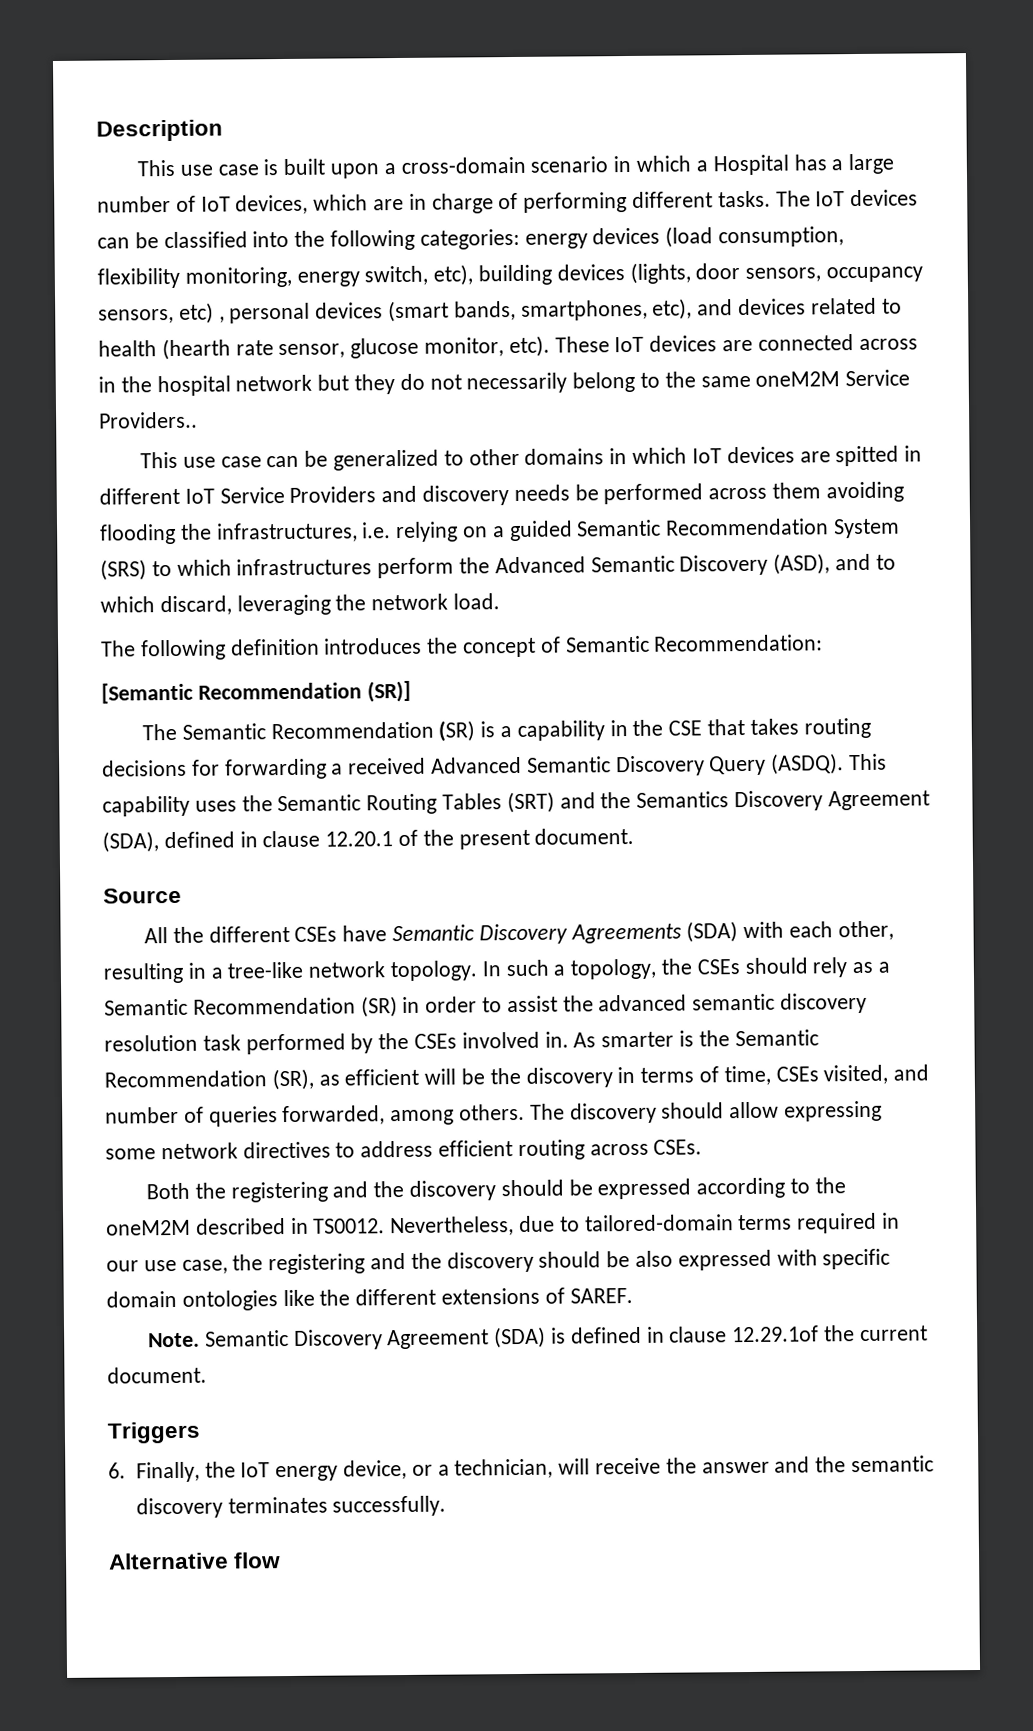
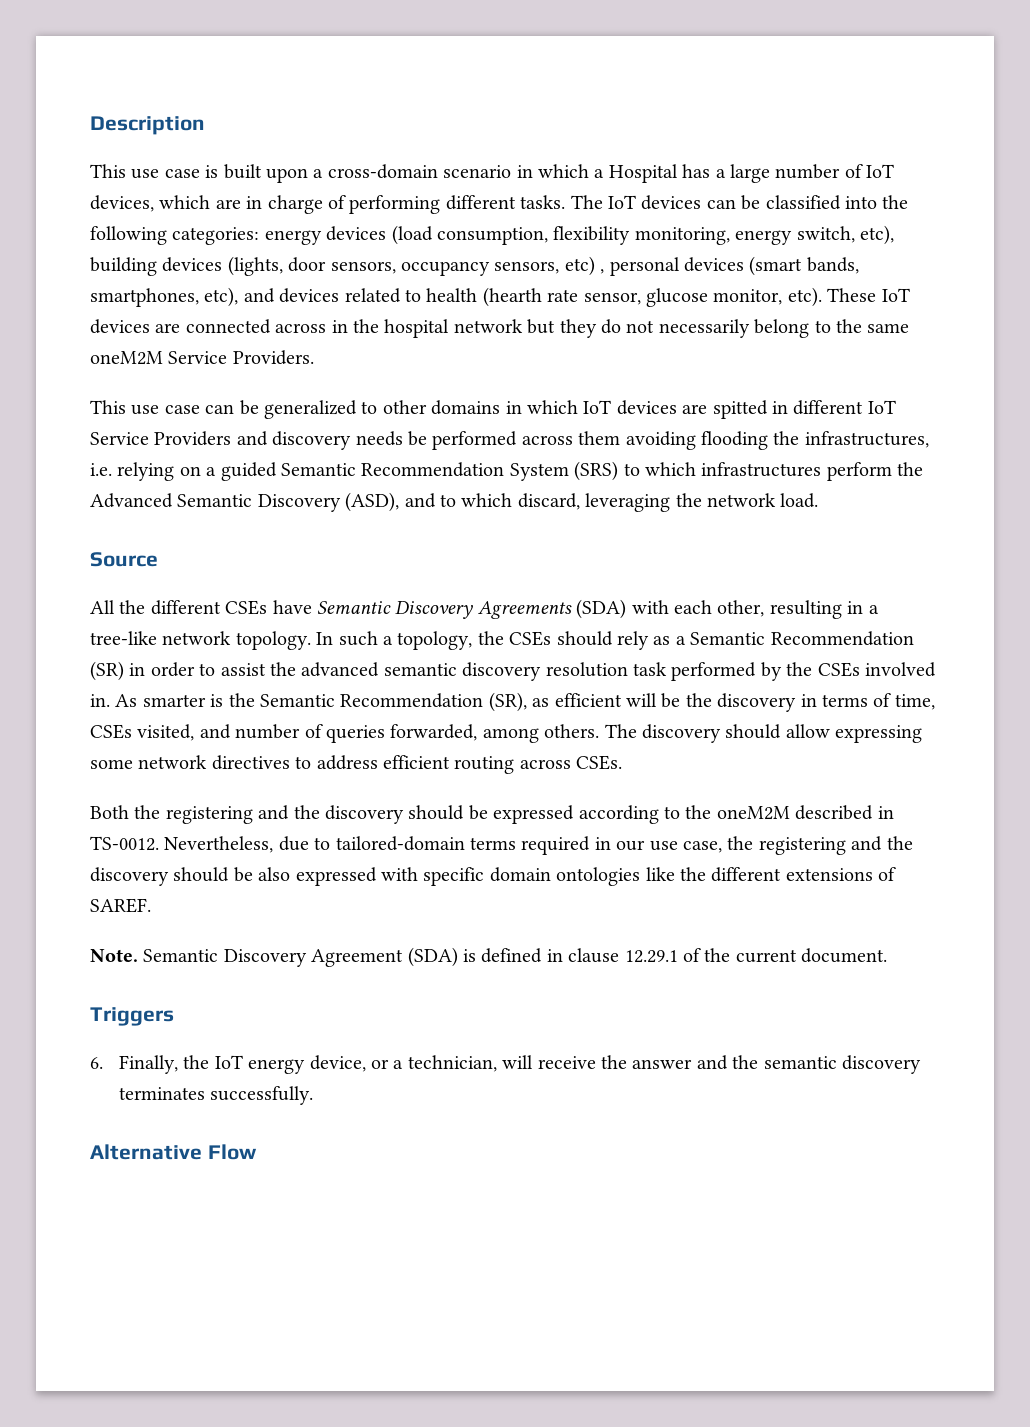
- These IoT devices are connected across in the hospital network but they do not necessarily belong to the same oneM2M Service Providers..
+ These IoT devices are connected across in the hospital network but they do not necessarily belong to the same oneM2M Service Providers.
- The following definition introduces the concept of Semantic Recommendation:
- [Semantic Recommendation (SR)]
- The Semantic Recommendation (SR) is a capability in the CSE that takes routing decisions for forwarding a received Advanced Semantic Discovery Query (ASDQ). This capability uses the Semantic Routing Tables (SRT) and the Semantics Discovery Agreement (SDA), defined in clause 12.20.1 of the present document.
- Both the registering and the discovery should be expressed according to the oneM2M described in TS0012.
+ Both the registering and the discovery should be expressed according to the oneM2M described in TS-0012.
- Semantic Discovery Agreement (SDA) is defined in clause 12.29.1of the current document.
+ Semantic Discovery Agreement (SDA) is defined in clause 12.29.1 of the current document.
- Alternative flow
+ Alternative Flow

